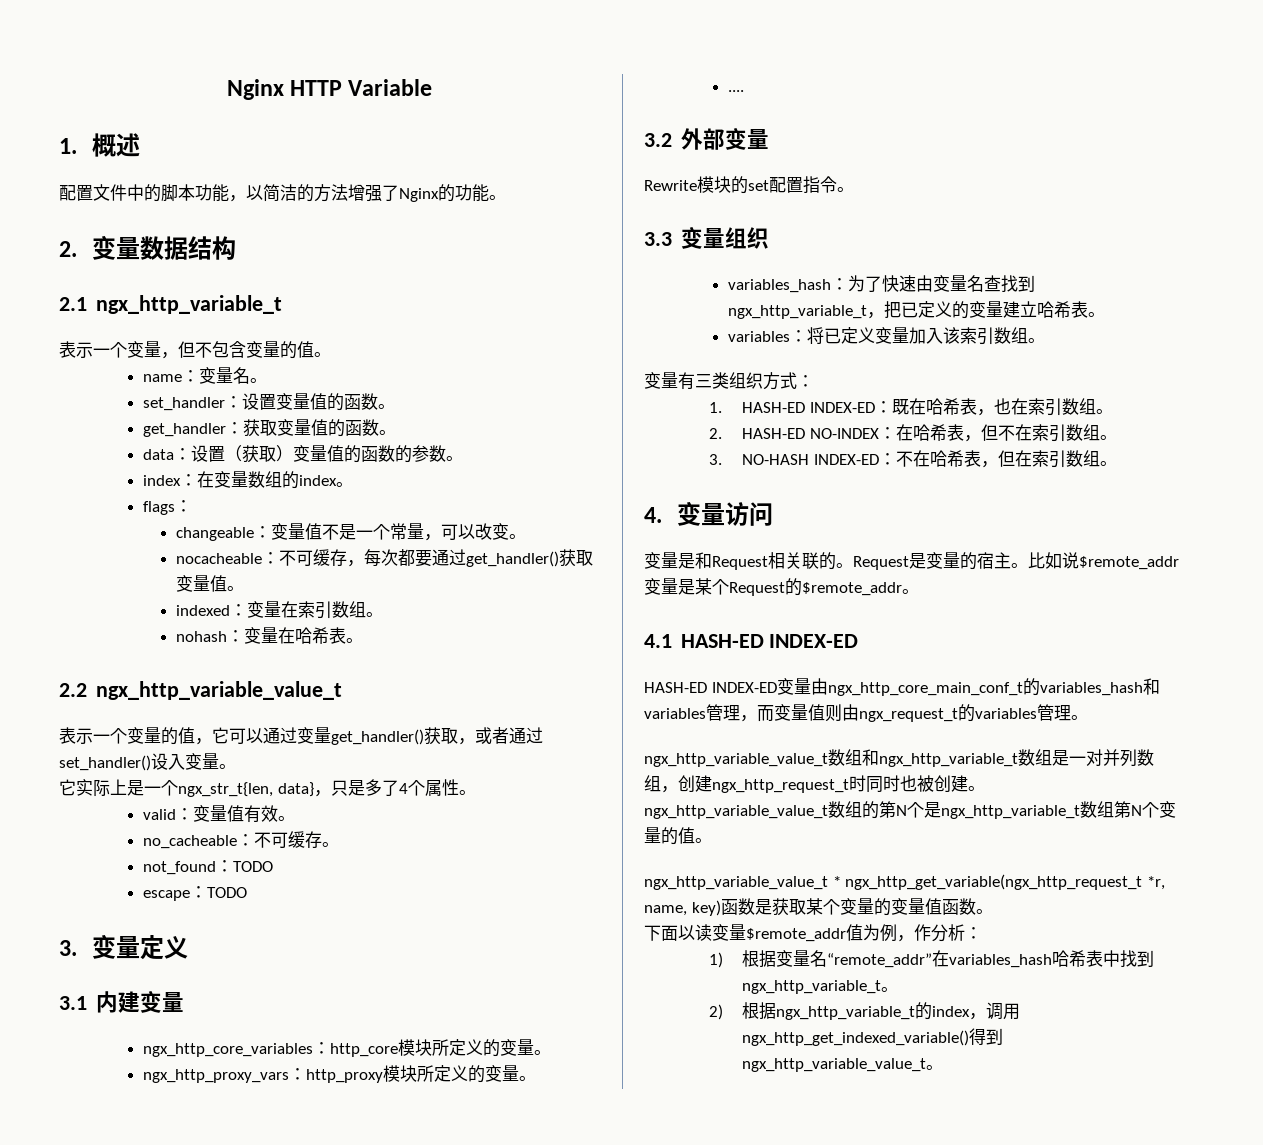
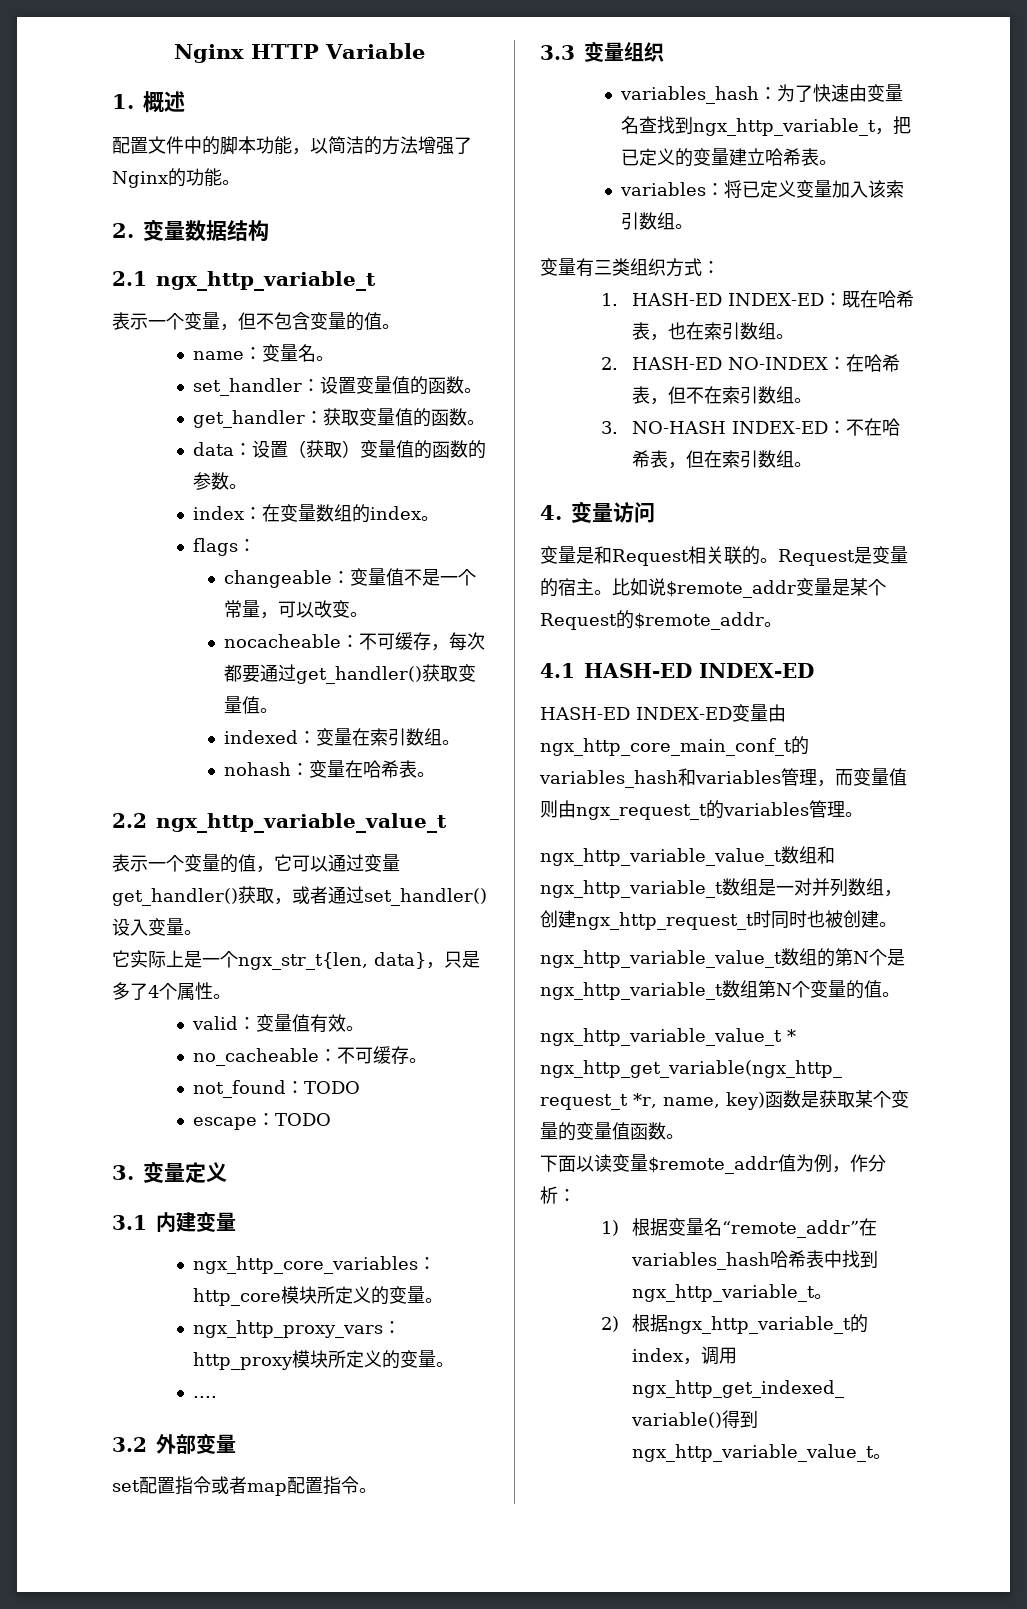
- Rewrite模块的set配置指令。
+ set配置指令或者map配置指令。

